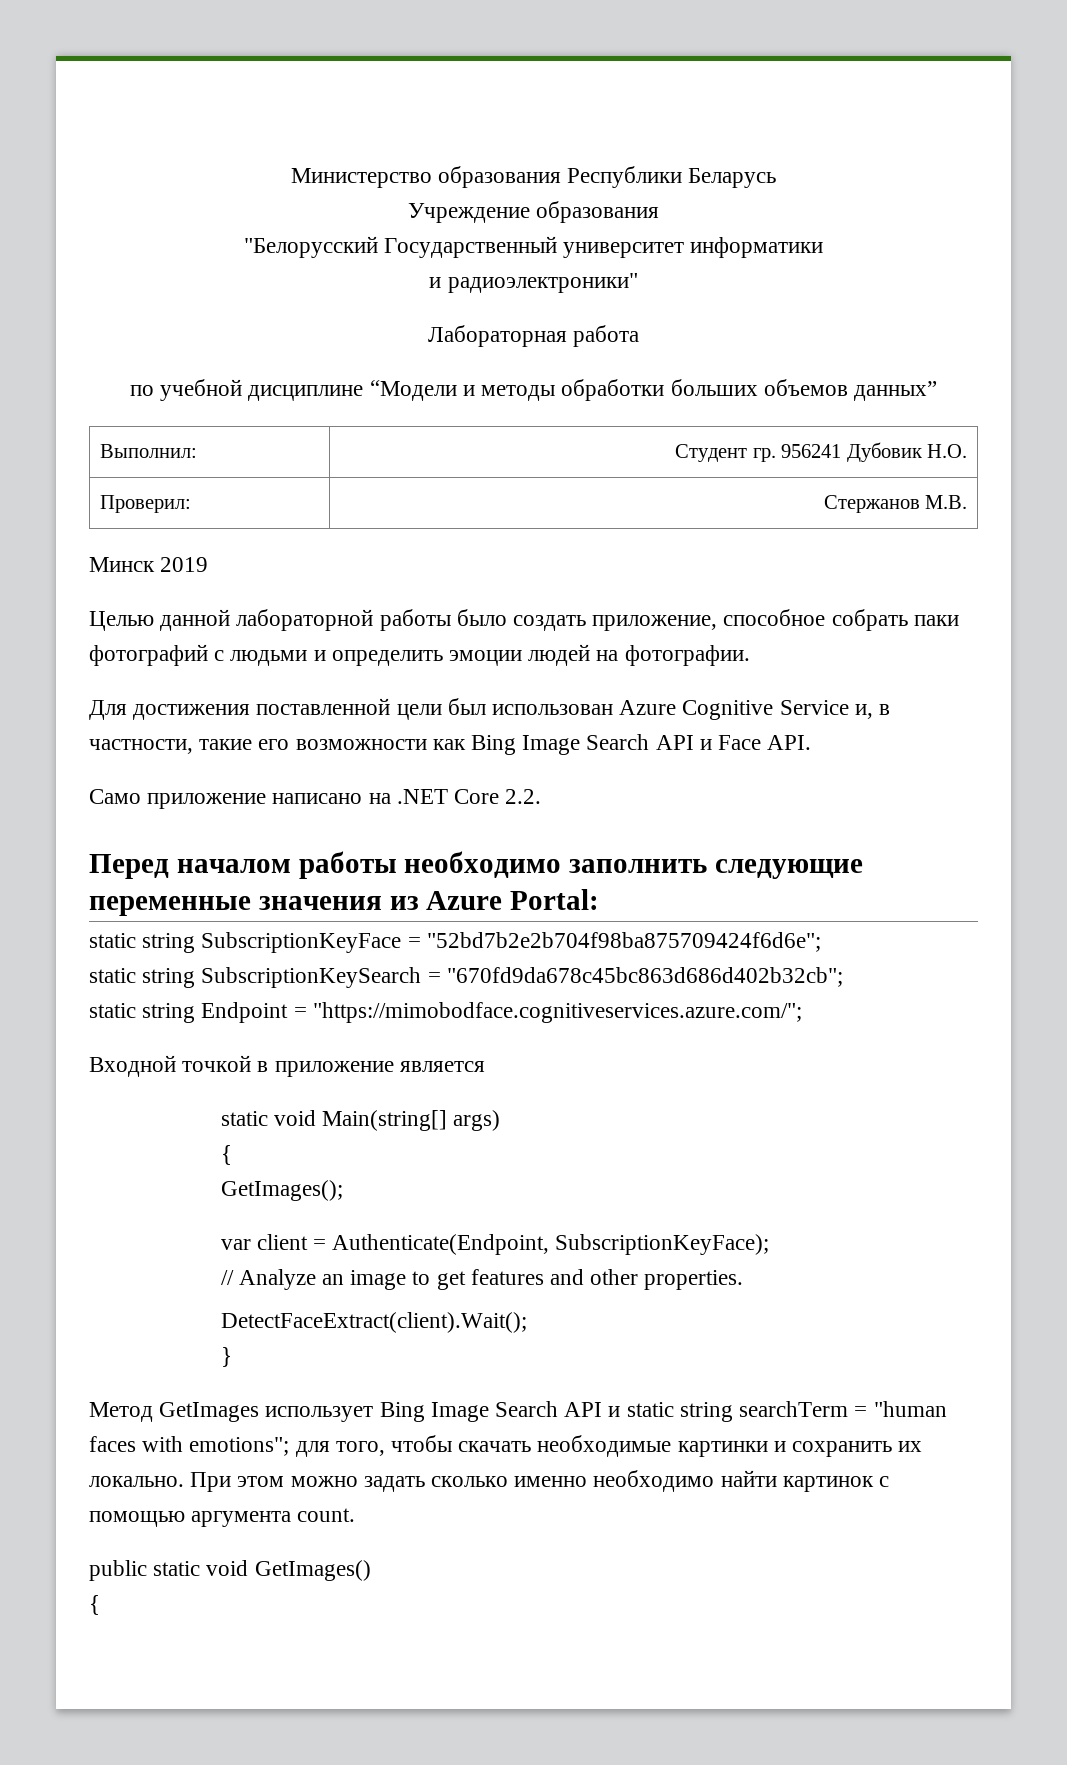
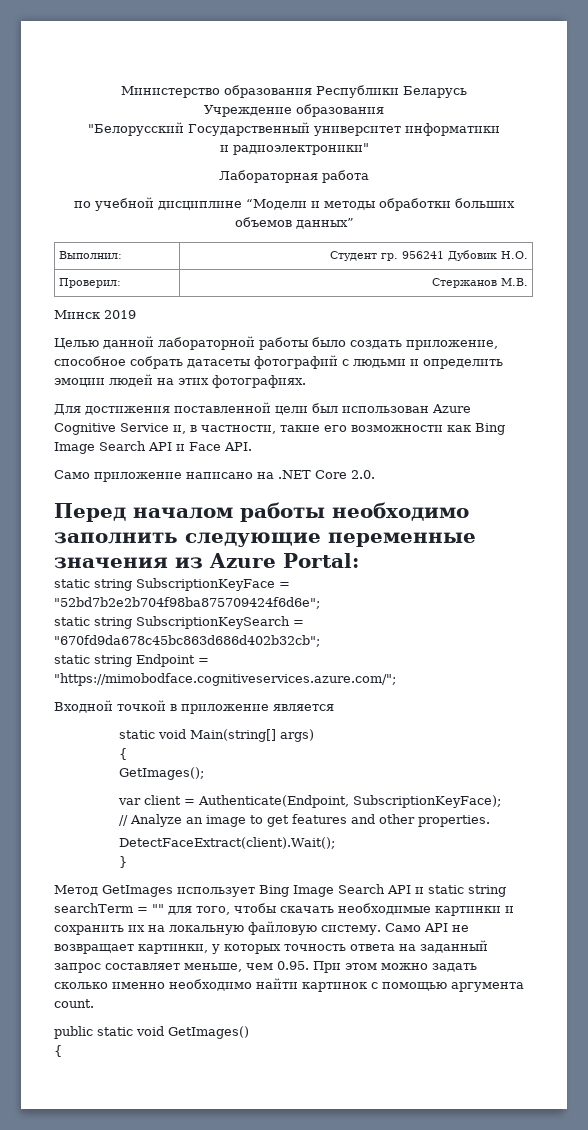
- Целью данной лабораторной работы было создать приложение, способное собрать паки фотографий с людьми и определить эмоции людей на фотографии.
+ Целью данной лабораторной работы было создать приложение, способное собрать датасеты фотографий с людьми и определить эмоции людей на этих фотографиях.
- Само приложение написано на .NET Core 2.2.
+ Само приложение написано на .NET Core 2.0.
- Метод GetImages использует Bing Image Search API и static string searchTerm = "human faces with emotions"; для того, чтобы скачать необходимые картинки и сохранить их локально. При этом можно задать сколько именно необходимо найти картинок с помощью аргумента count.
+ Метод GetImages использует Bing Image Search API и static string searchTerm = "" для того, чтобы скачать необходимые картинки и сохранить их на локальную файловую систему. Само API не возвращает картинки, у которых точность ответа на заданный запрос составляет меньше, чем 0.95. При этом можно задать сколько именно необходимо найти картинок с помощью аргумента count.

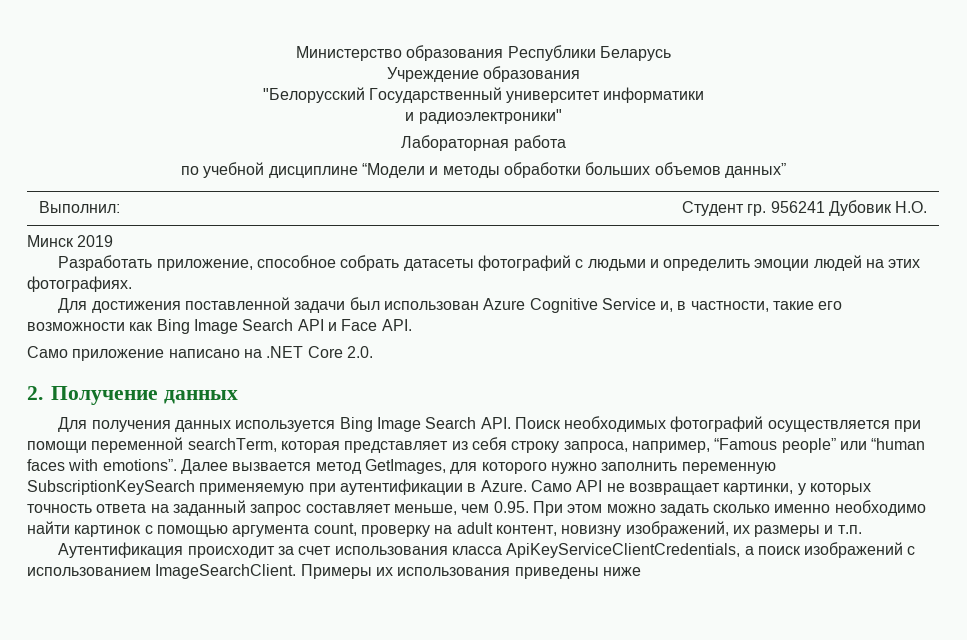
- Проверил: | Стержанов М.В.
- Целью данной лабораторной работы было создать приложение, способное собрать датасеты фотографий с людьми и определить эмоции людей на этих фотографиях.
+ Разработать приложение, способное собрать датасеты фотографий с людьми и определить эмоции людей на этих фотографиях.
- Для достижения поставленной цели был использован Azure Cognitive Service и, в частности, такие его возможности как Bing Image Search API и Face API.
+ Для достижения поставленной задачи был использован Azure Cognitive Service и, в частности, такие его возможности как Bing Image Search API и Face API.
- Перед началом работы необходимо заполнить следующие переменные значения из Azure Portal:
- static string SubscriptionKeyFace = "52bd7b2e2b704f98ba875709424f6d6e";
- static string SubscriptionKeySearch = "670fd9da678c45bc863d686d402b32cb";
- static string Endpoint = "https://mimobodface.cognitiveservices.azure.com/";
- Входной точкой в приложение является
- static void Main(string[] args)
- {
- GetImages();
- var client = Authenticate(Endpoint, SubscriptionKeyFace);
- // Analyze an image to get features and other properties.
- DetectFaceExtract(client).Wait();
- }
- Метод GetImages использует Bing Image Search API и static string searchTerm = "" для того, чтобы скачать необходимые картинки и сохранить их на локальную файловую систему.
+ 2. Получение данных
+ Для получения данных используется Bing Image Search API. Поиск необходимых фотографий осуществляется при помощи переменной searchTerm, которая представляет из себя строку запроса, например, “Famous people” или “human faces with emotions”. Далее вызвается метод GetImages, для которого нужно заполнить переменную SubscriptionKeySearch применяемую при аутентификации в Azure.
- Само API не возвращает картинки, у которых точность ответа на заданный запрос составляет меньше, чем 0.95. При этом можно задать сколько именно необходимо найти картинок с помощью аргумента count.
- public static void GetImages()
- {
+ Само API не возвращает картинки, у которых точность ответа на заданный запрос составляет меньше, чем 0.95. При этом можно задать сколько именно необходимо найти картинок с помощью аргумента count, проверку на adult контент, новизну изображений, их размеры и т.п.
+ Аутентификация происходит за счет использования класса ApiKeyServiceClientCredentials, а поиск изображений с использованием ImageSearchClient. Примеры их использования приведены ниже

